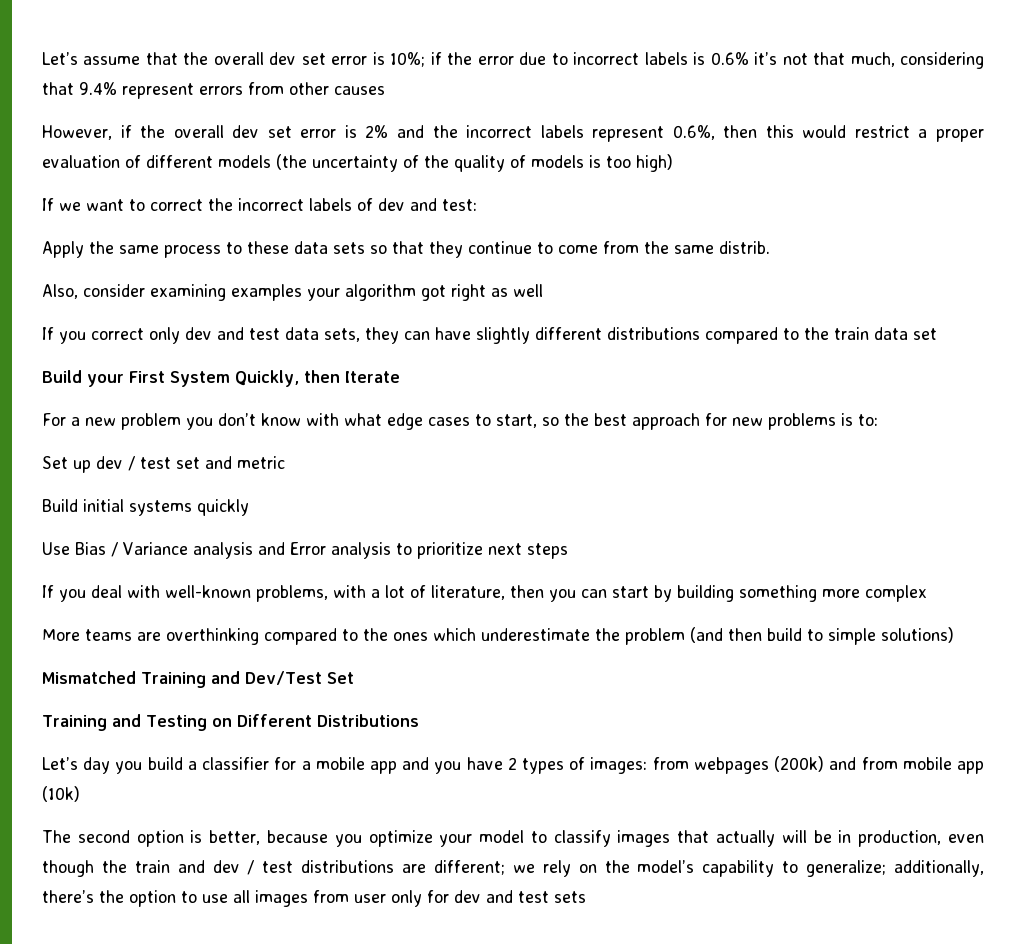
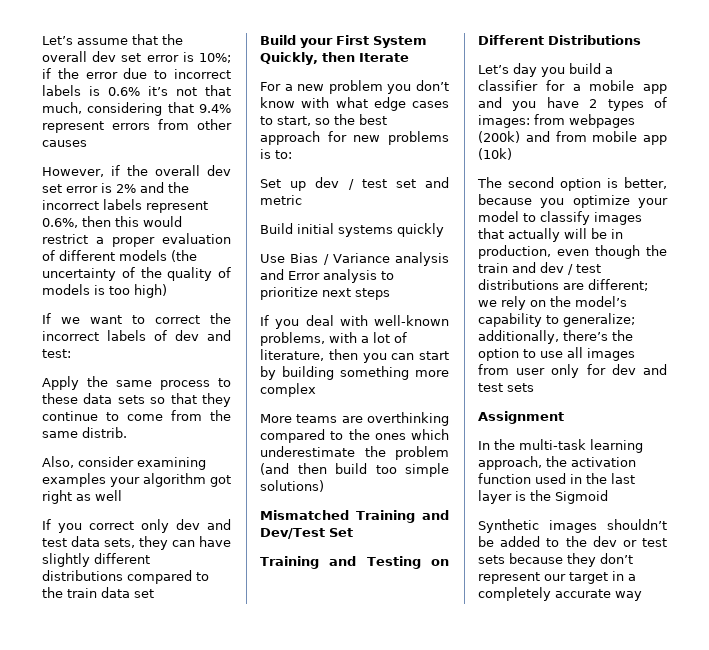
- More teams are overthinking compared to the ones which underestimate the problem (and then build to simple solutions)
+ More teams are overthinking compared to the ones which underestimate the problem (and then build too simple solutions)
+ Assignment
+ In the multi-task learning approach, the activation function used in the last layer is the Sigmoid
+ Synthetic images shouldn’t be added to the dev or test sets because they don’t represent our target in a completely accurate way

